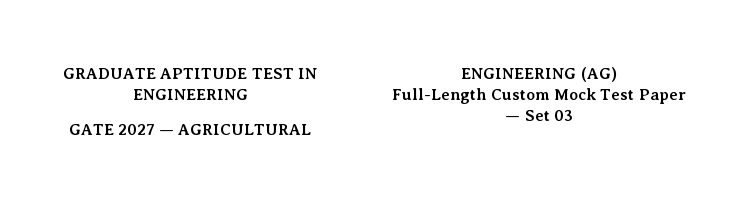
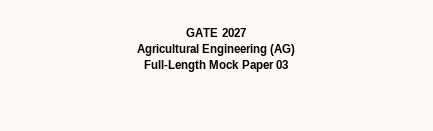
- GRADUATE APTITUDE TEST IN ENGINEERING
- GATE 2027 — AGRICULTURAL ENGINEERING (AG)
+ GATE 2027
+ Agricultural Engineering (AG)
- Full-Length Custom Mock Test Paper — Set 03
+ Full-Length Mock Paper 03

